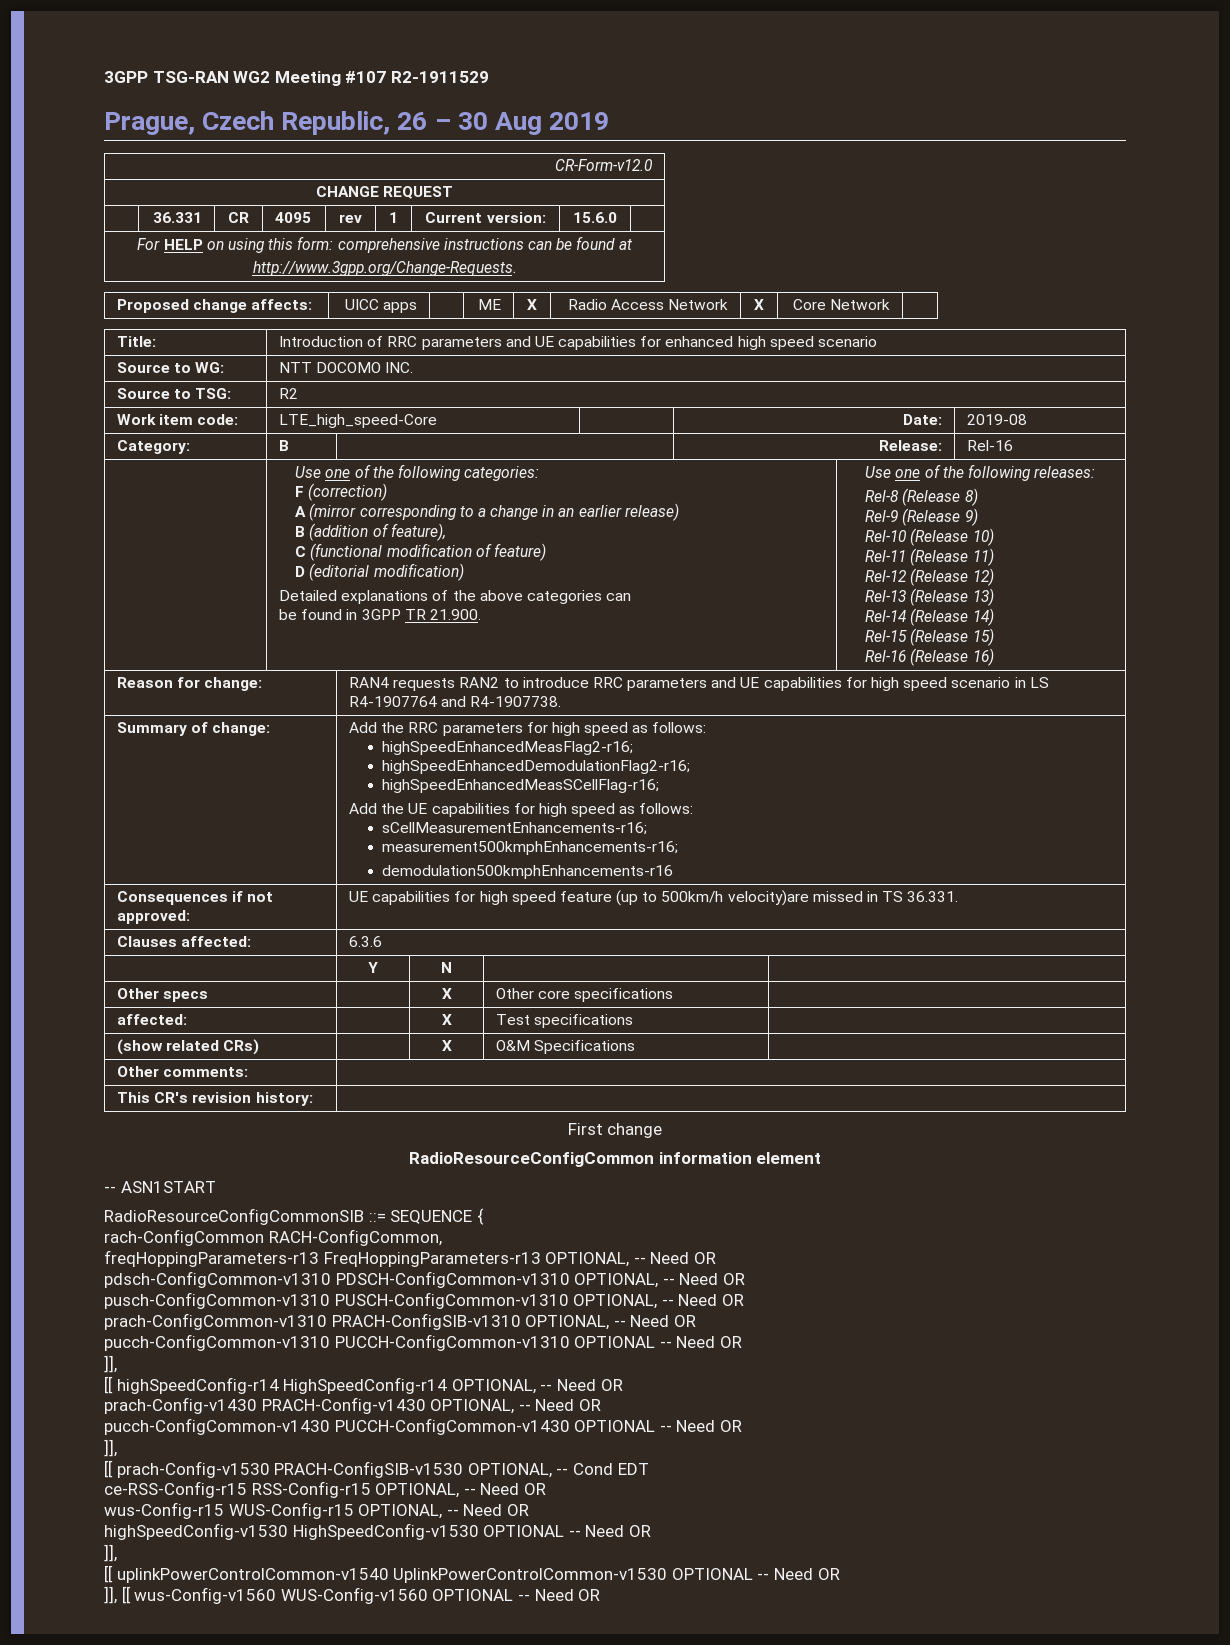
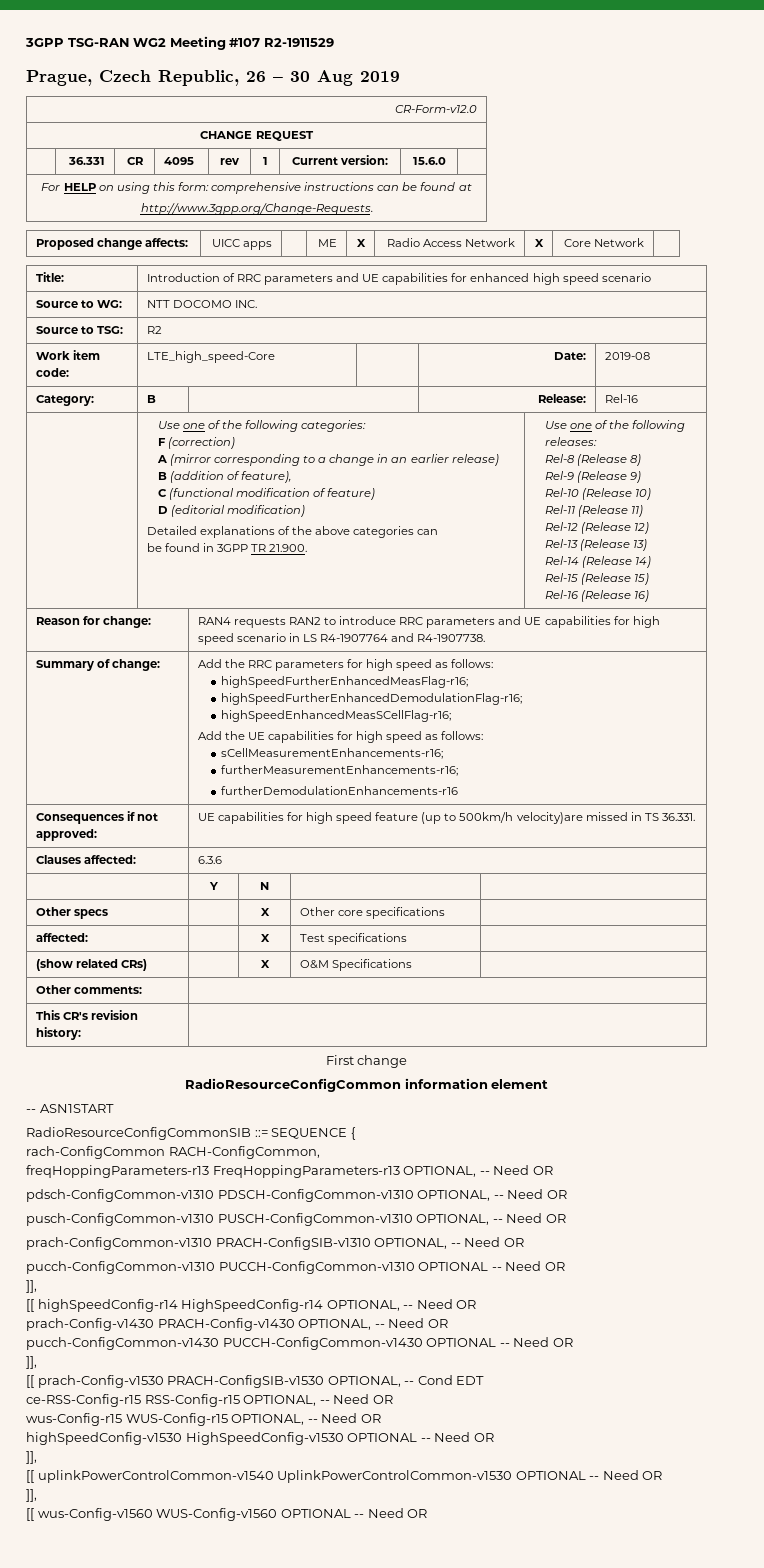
  Summary of change: | Add the RRC parameters for high speed as follows:
- highSpeedEnhancedMeasFlag2-r16;
- highSpeedEnhancedDemodulationFlag2-r16;
+ highSpeedFurtherEnhancedMeasFlag-r16;
+ highSpeedFurtherEnhancedDemodulationFlag-r16;
  highSpeedEnhancedMeasSCellFlag-r16;
  Add the UE capabilities for high speed as follows:
  sCellMeasurementEnhancements-r16;
- measurement500kmphEnhancements-r16;
- demodulation500kmphEnhancements-r16
+ furtherMeasurementEnhancements-r16;
+ furtherDemodulationEnhancements-r16
  [[ uplinkPowerControlCommon-v1540 UplinkPowerControlCommon-v1530 OPTIONAL -- Need OR
- ]], [[ wus-Config-v1560 WUS-Config-v1560 OPTIONAL -- Need OR
+ ]],
+ [[ wus-Config-v1560 WUS-Config-v1560 OPTIONAL -- Need OR

